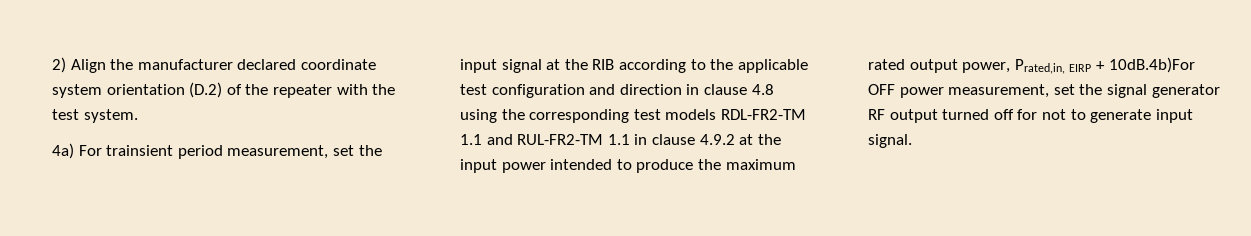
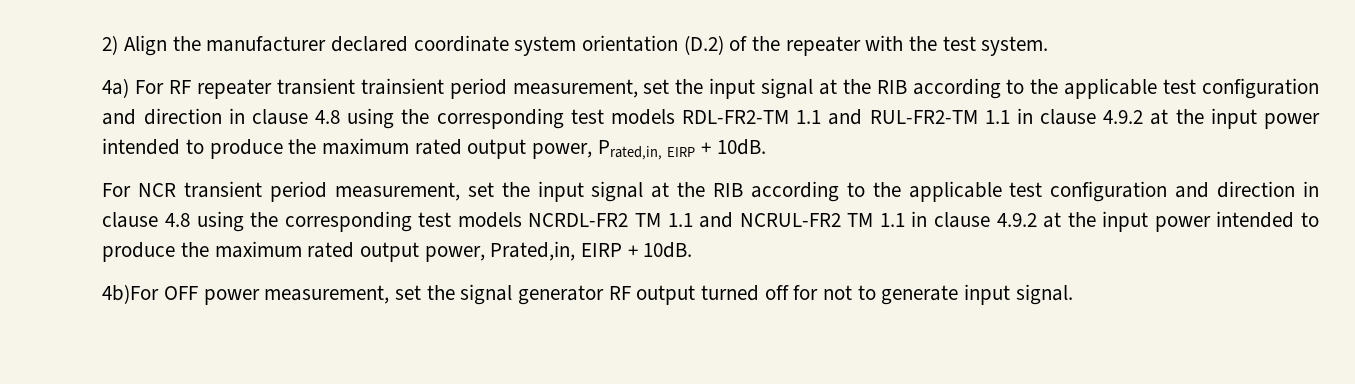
- 4a) For trainsient period measurement, set the input signal at the RIB according to the applicable test configuration and direction in clause 4.8 using the corresponding test models RDL-FR2-TM 1.1 and RUL-FR2-TM 1.1 in clause 4.9.2 at the input power intended to produce the maximum rated output power, Prated,in, EIRP + 10dB.4b)For OFF power measurement, set the signal generator RF output turned off for not to generate input signal.
+ 4a) For RF repeater transient trainsient period measurement, set the input signal at the RIB according to the applicable test configuration and direction in clause 4.8 using the corresponding test models RDL-FR2-TM 1.1 and RUL-FR2-TM 1.1 in clause 4.9.2 at the input power intended to produce the maximum rated output power, Prated,in, EIRP + 10dB.
+ For NCR transient period measurement, set the input signal at the RIB according to the applicable test configuration and direction in clause 4.8 using the corresponding test models NCRDL-FR2 TM 1.1 and NCRUL-FR2 TM 1.1 in clause 4.9.2 at the input power intended to produce the maximum rated output power, Prated,in, EIRP + 10dB.
+ 4b)For OFF power measurement, set the signal generator RF output turned off for not to generate input signal.

